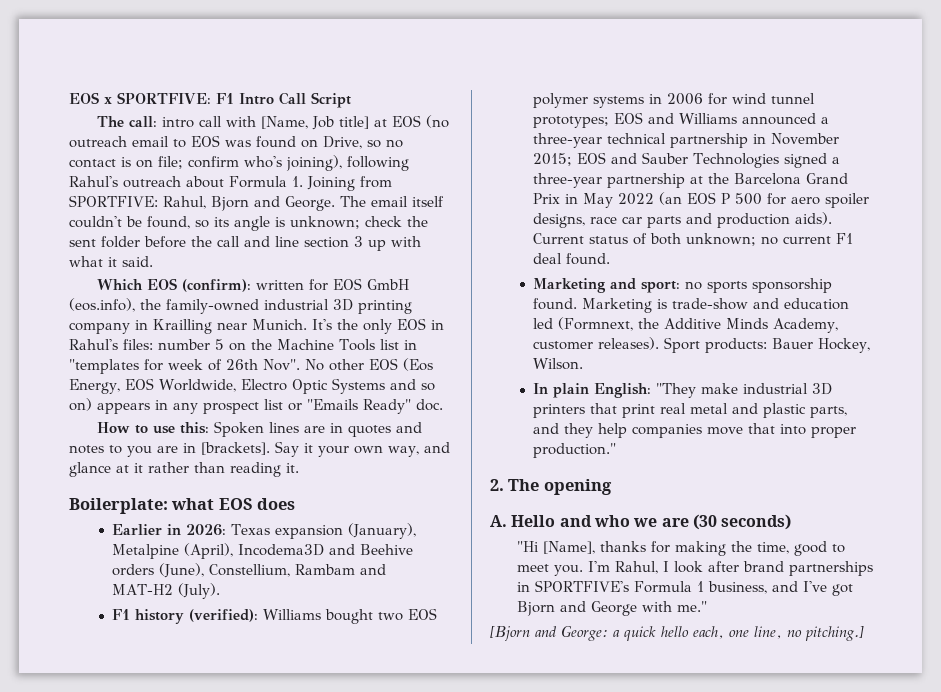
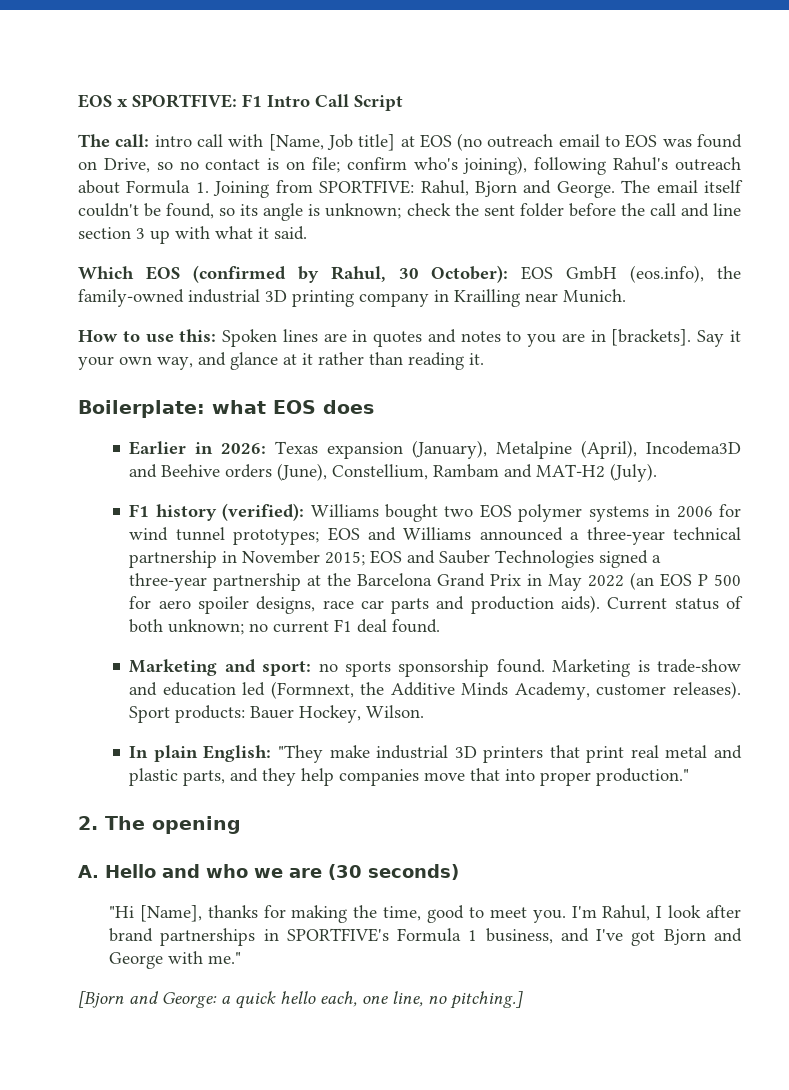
- Which EOS (confirm): written for EOS GmbH (eos.info), the family-owned industrial 3D printing company in Krailling near Munich. It's the only EOS in Rahul's files: number 5 on the Machine Tools list in "templates for week of 26th Nov". No other EOS (Eos Energy, EOS Worldwide, Electro Optic Systems and so on) appears in any prospect list or "Emails Ready" doc.
+ Which EOS (confirmed by Rahul, 30 October): EOS GmbH (eos.info), the family-owned industrial 3D printing company in Krailling near Munich.

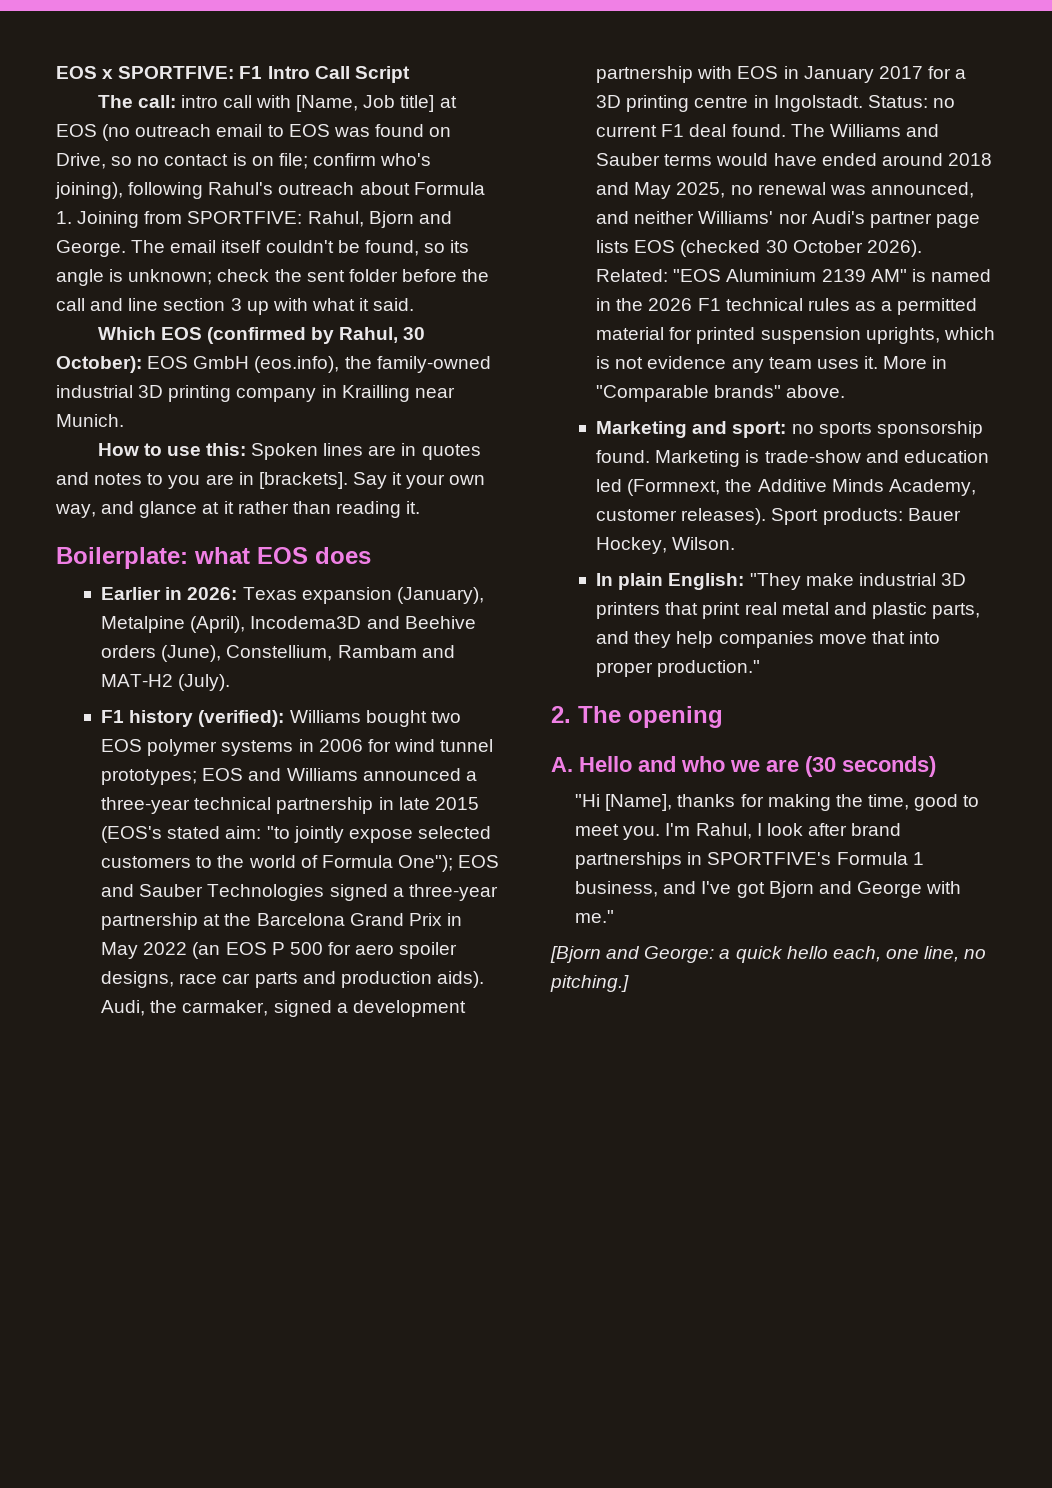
- F1 history (verified): Williams bought two EOS polymer systems in 2006 for wind tunnel prototypes; EOS and Williams announced a three-year technical partnership in November 2015; EOS and Sauber Technologies signed a three-year partnership at the Barcelona Grand Prix in May 2022 (an EOS P 500 for aero spoiler designs, race car parts and production aids).
+ F1 history (verified): Williams bought two EOS polymer systems in 2006 for wind tunnel prototypes; EOS and Williams announced a three-year technical partnership in late 2015 (EOS's stated aim: "to jointly expose selected customers to the world of Formula One"); EOS and Sauber Technologies signed a three-year partnership at the Barcelona Grand Prix in May 2022 (an EOS P 500 for aero spoiler designs, race car parts and production aids).
- Current status of both unknown; no current F1 deal found.
+ Audi, the carmaker, signed a development partnership with EOS in January 2017 for a 3D printing centre in Ingolstadt. Status: no current F1 deal found. The Williams and Sauber terms would have ended around 2018 and May 2025, no renewal was announced, and neither Williams' nor Audi's partner page lists EOS (checked 30 October 2026). Related: "EOS Aluminium 2139 AM" is named in the 2026 F1 technical rules as a permitted material for printed suspension uprights, which is not evidence any team uses it. More in "Comparable brands" above.

